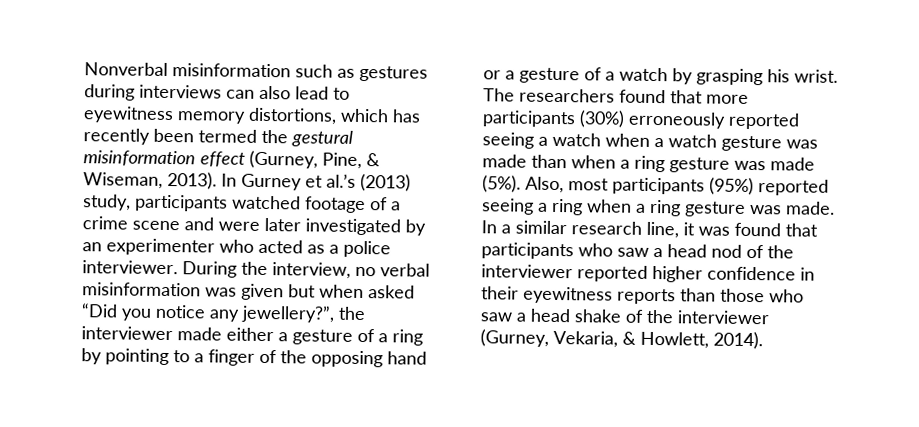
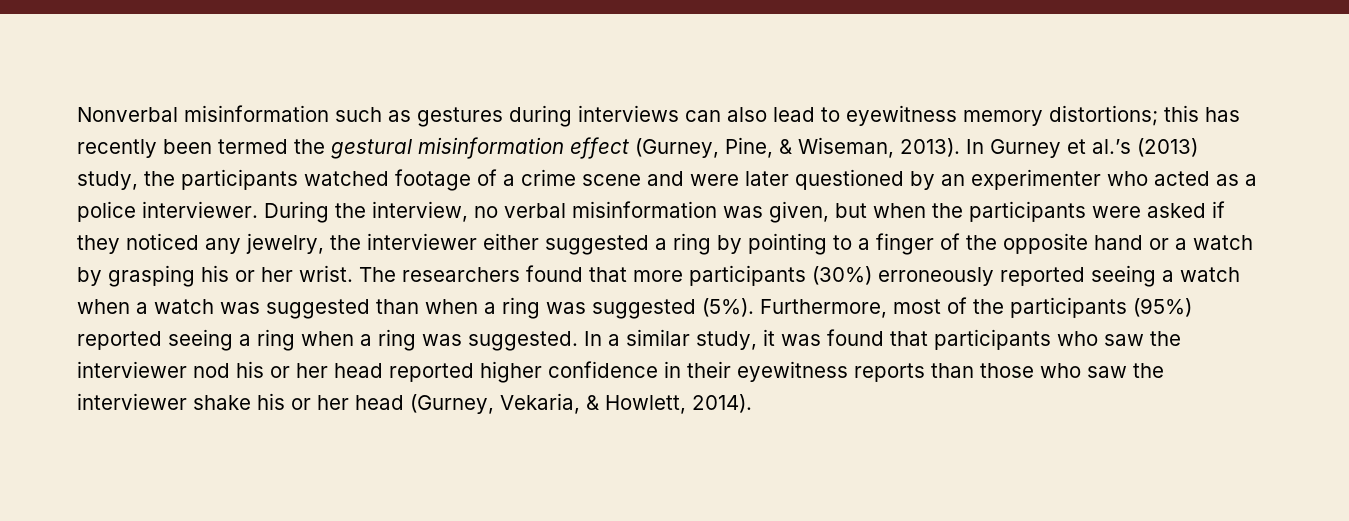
- Nonverbal misinformation such as gestures during interviews can also lead to eyewitness memory distortions, which has recently been termed the gestural misinformation effect (Gurney, Pine, & Wiseman, 2013).
+ Nonverbal misinformation such as gestures during interviews can also lead to eyewitness memory distortions; this has recently been termed the gestural misinformation effect (Gurney, Pine, & Wiseman, 2013).
- In Gurney et al.’s (2013) study, participants watched footage of a crime scene and were later investigated by an experimenter who acted as a police interviewer.
+ In Gurney et al.’s (2013) study, the participants watched footage of a crime scene and were later questioned by an experimenter who acted as a police interviewer.
- During the interview, no verbal misinformation was given but when asked “Did you notice any jewellery?”, the interviewer made either a gesture of a ring by pointing to a finger of the opposing hand or a gesture of a watch by grasping his wrist.
+ During the interview, no verbal misinformation was given, but when the participants were asked if they noticed any jewelry, the interviewer either suggested a ring by pointing to a finger of the opposite hand or a watch by grasping his or her wrist.
- The researchers found that more participants (30%) erroneously reported seeing a watch when a watch gesture was made than when a ring gesture was made (5%). Also, most participants (95%) reported seeing a ring when a ring gesture was made.
+ The researchers found that more participants (30%) erroneously reported seeing a watch when a watch was suggested than when a ring was suggested (5%). Furthermore, most of the participants (95%) reported seeing a ring when a ring was suggested.
- In a similar research line, it was found that participants who saw a head nod of the interviewer reported higher confidence in their eyewitness reports than those who saw a head shake of the interviewer (Gurney, Vekaria, & Howlett, 2014).
+ In a similar study, it was found that participants who saw the interviewer nod his or her head reported higher confidence in their eyewitness reports than those who saw the interviewer shake his or her head (Gurney, Vekaria, & Howlett, 2014).

